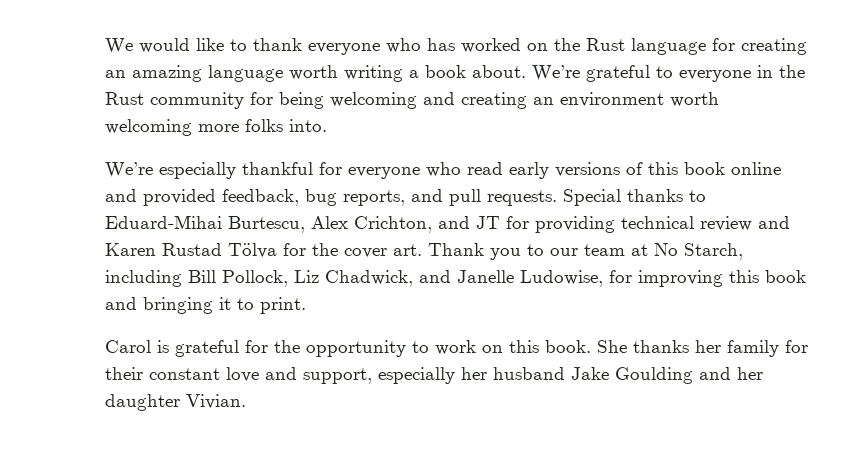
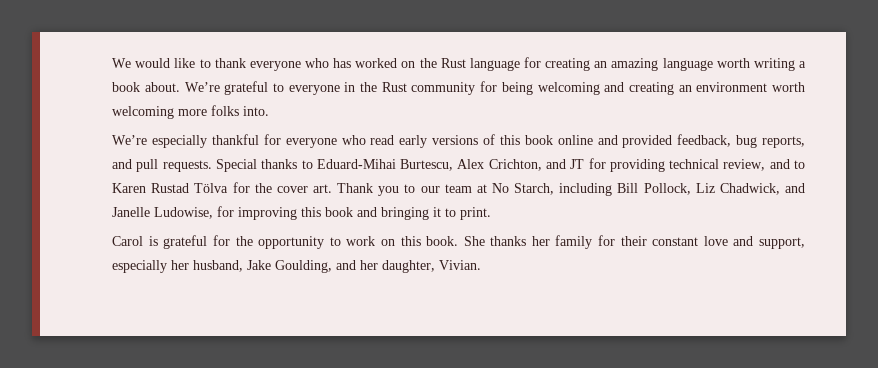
- Special thanks to Eduard-Mihai Burtescu, Alex Crichton, and JT for providing technical review and Karen Rustad Tölva for the cover art. Thank you to our team at No Starch, including Bill Pollock, Liz Chadwick, and Janelle Ludowise, for improving this book and bringing it to print.
+ Special thanks to Eduard-Mihai Burtescu, Alex Crichton, and JT for providing technical review, and to Karen Rustad Tölva for the cover art. Thank you to our team at No Starch, including Bill Pollock, Liz Chadwick, and Janelle Ludowise, for improving this book and bringing it to print.
- She thanks her family for their constant love and support, especially her husband Jake Goulding and her daughter Vivian.
+ She thanks her family for their constant love and support, especially her husband, Jake Goulding, and her daughter, Vivian.

